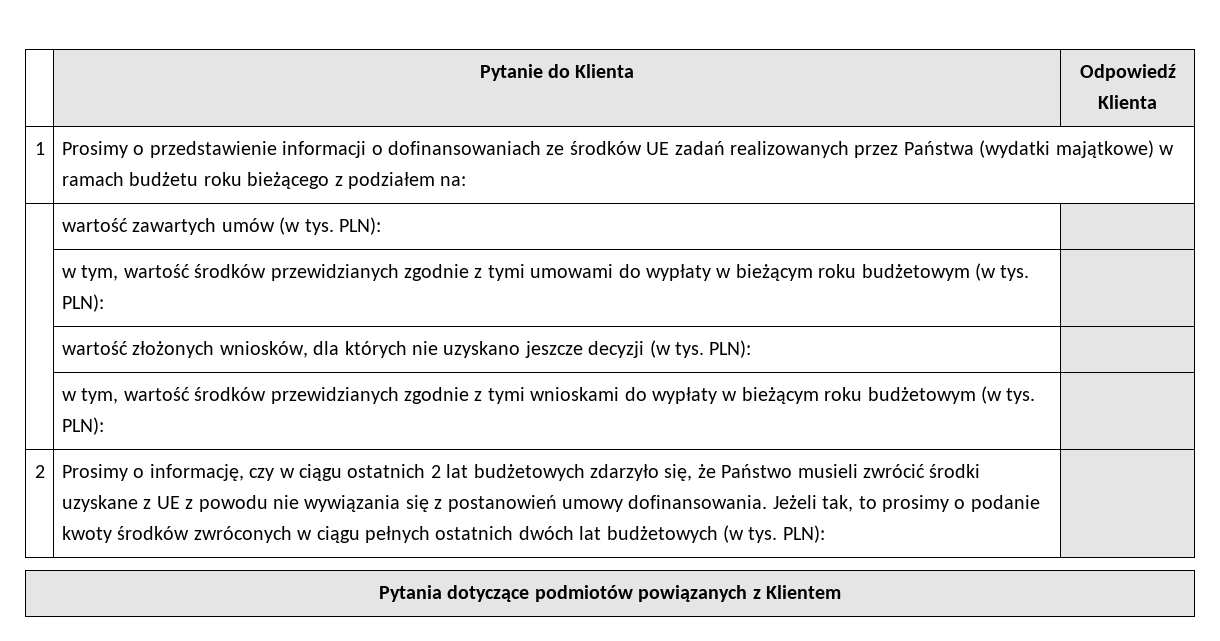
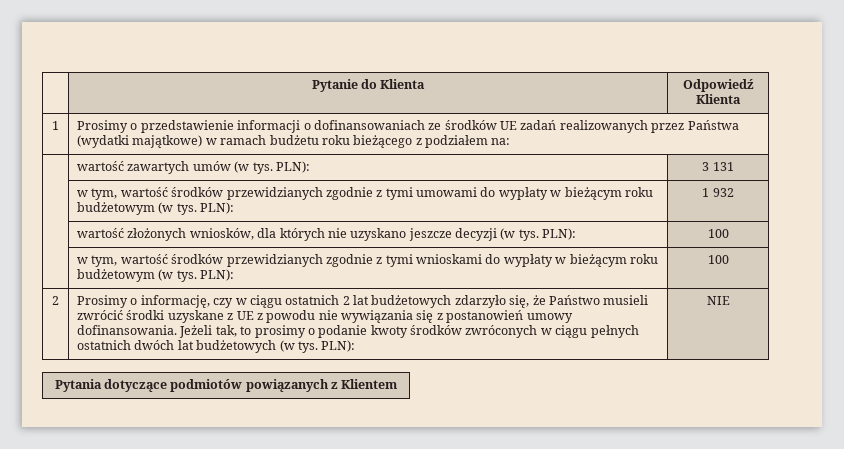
- | wartość zawartych umów (w tys. PLN): |
+ | wartość zawartych umów (w tys. PLN): | 3 131
- | w tym, wartość środków przewidzianych zgodnie z tymi umowami do wypłaty w bieżącym roku budżetowym (w tys. PLN): |
+ | w tym, wartość środków przewidzianych zgodnie z tymi umowami do wypłaty w bieżącym roku budżetowym (w tys. PLN): | 1 932
- | wartość złożonych wniosków, dla których nie uzyskano jeszcze decyzji (w tys. PLN): |
+ | wartość złożonych wniosków, dla których nie uzyskano jeszcze decyzji (w tys. PLN): | 100
- | w tym, wartość środków przewidzianych zgodnie z tymi wnioskami do wypłaty w bieżącym roku budżetowym (w tys. PLN): |
+ | w tym, wartość środków przewidzianych zgodnie z tymi wnioskami do wypłaty w bieżącym roku budżetowym (w tys. PLN): | 100
+ NIE

